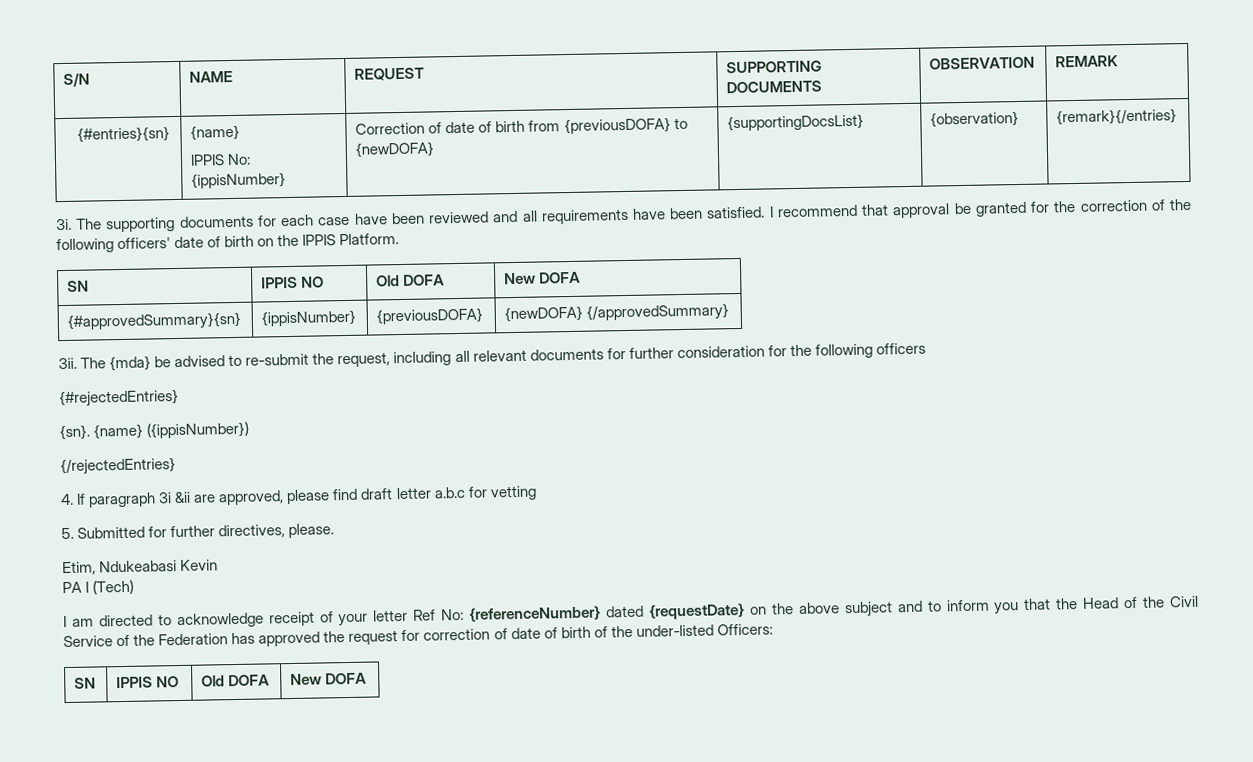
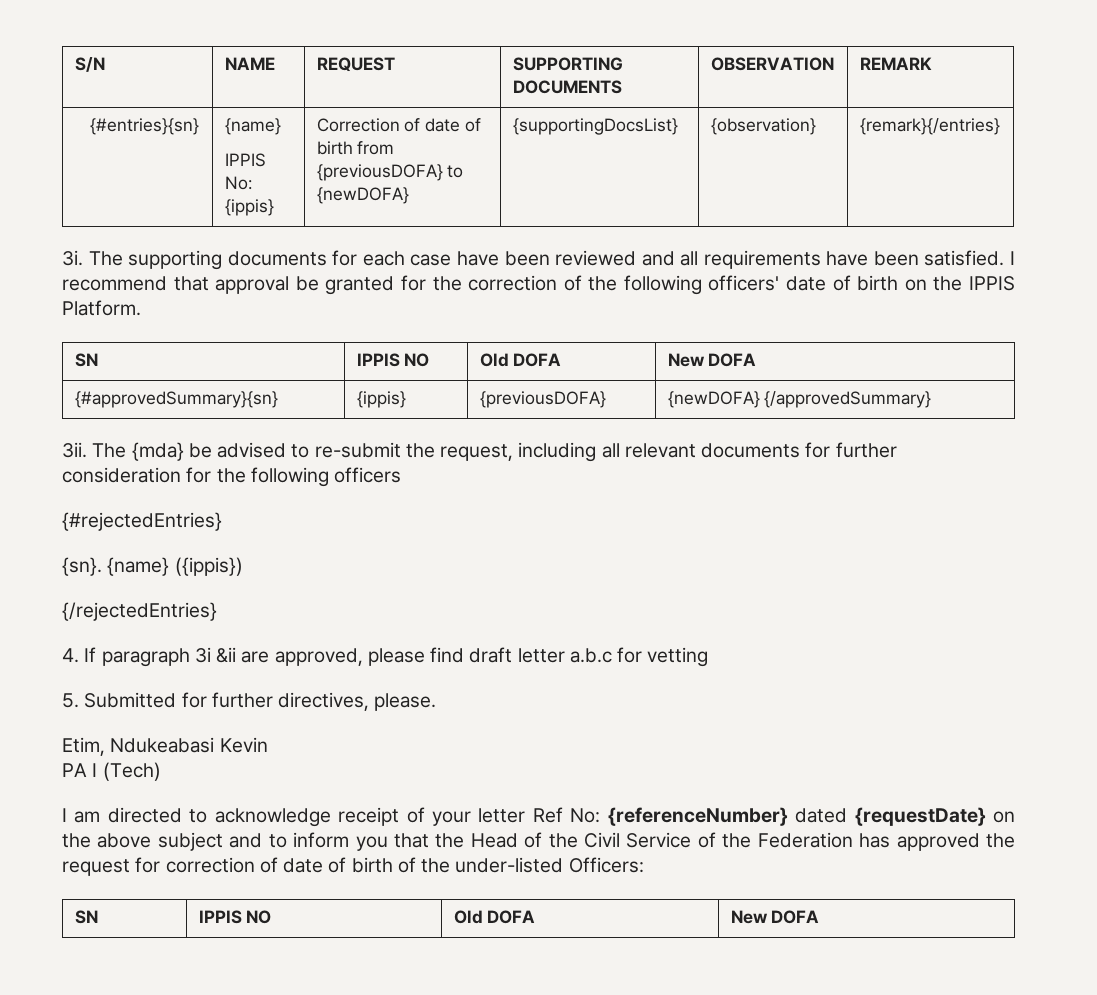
  {#entries}{sn} | {name}
- IPPIS No: {ippisNumber} | Correction of date of birth from {previousDOFA} to {newDOFA} | {supportingDocsList} | {observation} | {remark}{/entries}
+ IPPIS No: {ippis} | Correction of date of birth from {previousDOFA} to {newDOFA} | {supportingDocsList} | {observation} | {remark}{/entries}
- {#approvedSummary}{sn} | {ippisNumber} | {previousDOFA} | {newDOFA} {/approvedSummary}
+ {#approvedSummary}{sn} | {ippis} | {previousDOFA} | {newDOFA} {/approvedSummary}
- {name} ({ippisNumber})
+ {name} ({ippis})

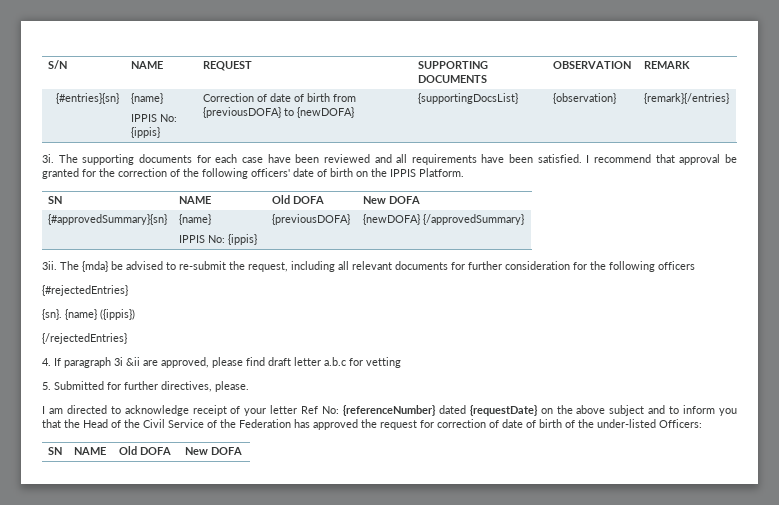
  I recommend that approval be granted for the correction of the following officers' date of birth on the IPPIS Platform.
- SN | IPPIS NO | Old DOFA | New DOFA
+ SN | NAME | Old DOFA | New DOFA
- {#approvedSummary}{sn} | {ippis} | {previousDOFA} | {newDOFA} {/approvedSummary}
+ {#approvedSummary}{sn} | {name}
+ IPPIS No: {ippis} | {previousDOFA} | {newDOFA} {/approvedSummary}
- Etim, Ndukeabasi Kevin
- PA I (Tech)
  I am directed to acknowledge receipt of your letter Ref No: {referenceNumber} dated {requestDate} on the above subject and to inform you that the Head of the Civil Service of the Federation has approved the request for correction of date of birth of the under-listed Officers:
- SN | IPPIS NO | Old DOFA | New DOFA
+ SN | NAME | Old DOFA | New DOFA

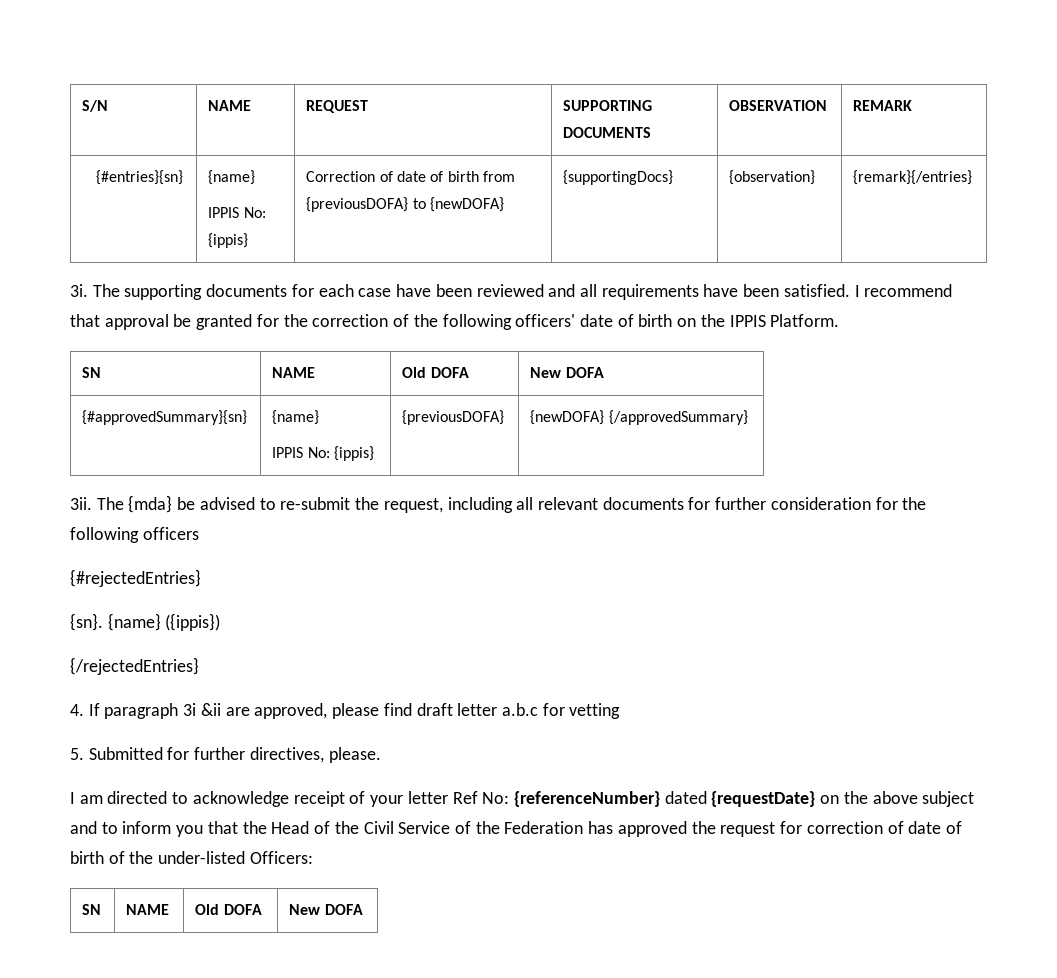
  {#entries}{sn} | {name}
- IPPIS No: {ippis} | Correction of date of birth from {previousDOFA} to {newDOFA} | {supportingDocsList} | {observation} | {remark}{/entries}
+ IPPIS No: {ippis} | Correction of date of birth from {previousDOFA} to {newDOFA} | {supportingDocs} | {observation} | {remark}{/entries}

